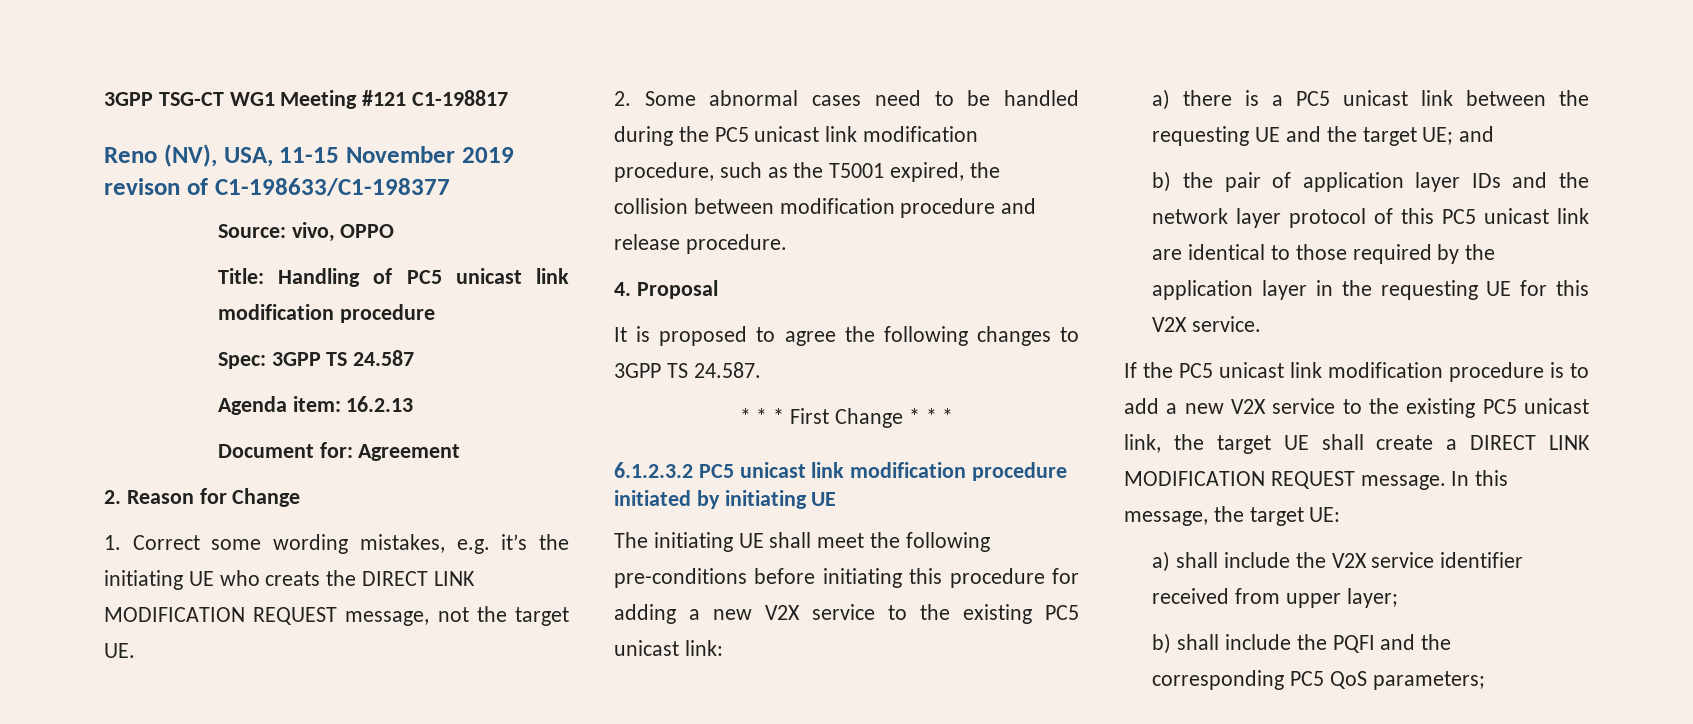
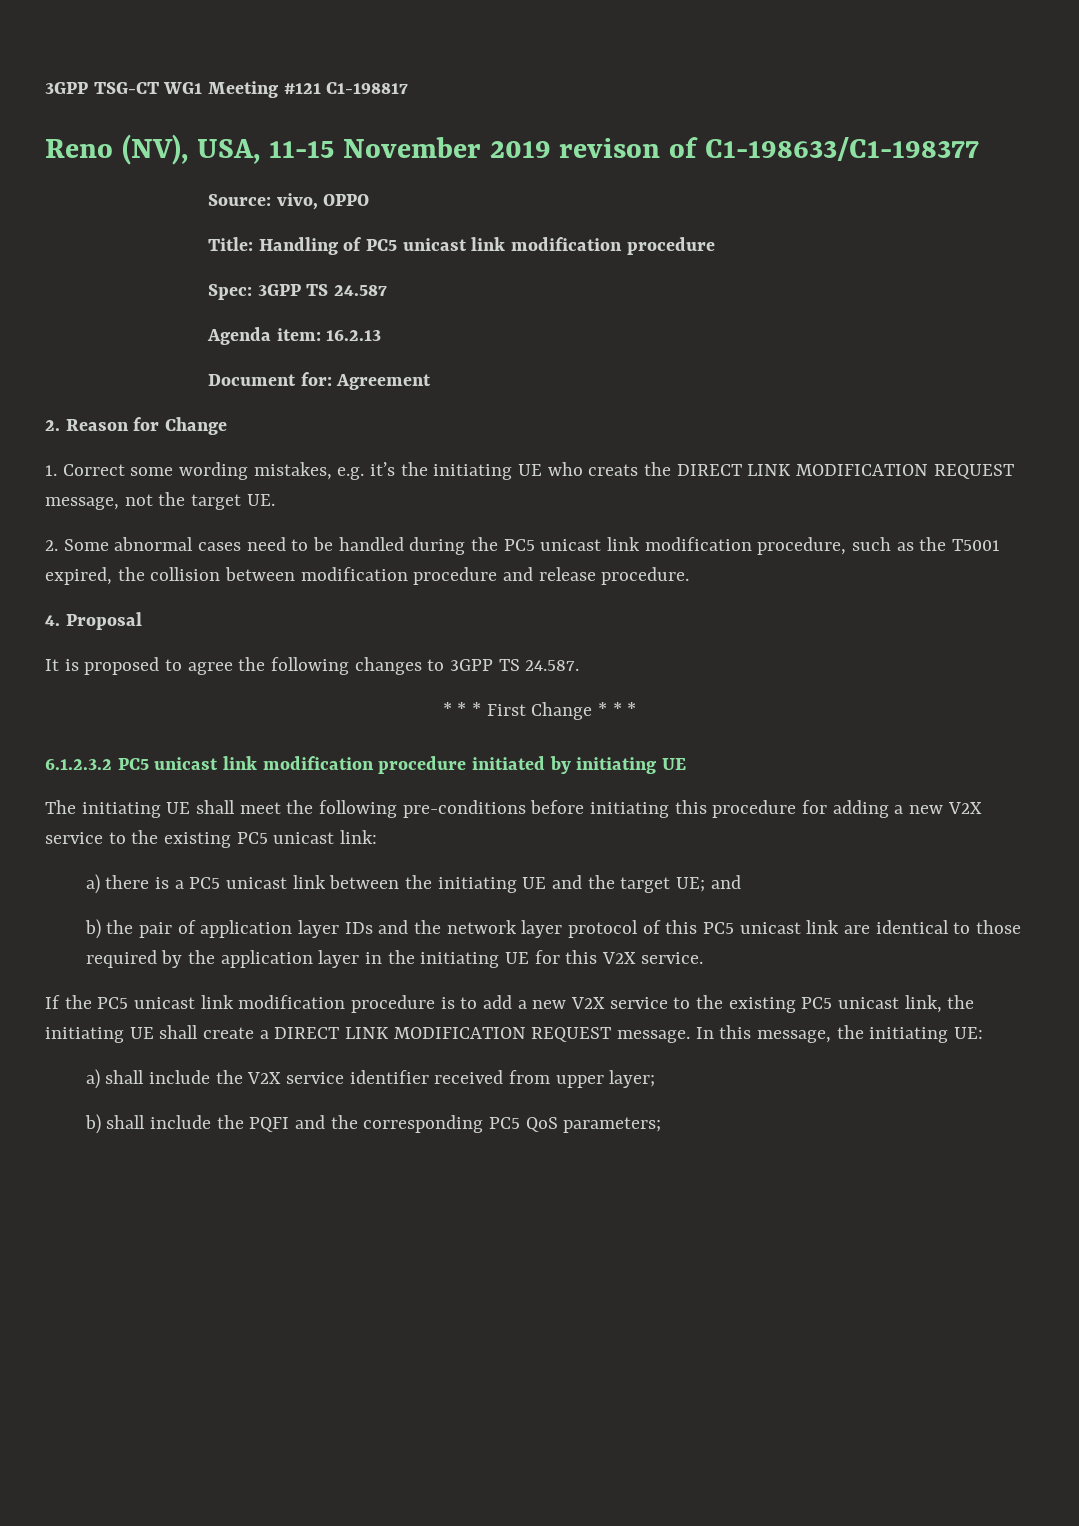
- a) there is a PC5 unicast link between the requesting UE and the target UE; and
+ a) there is a PC5 unicast link between the initiating UE and the target UE; and
- b) the pair of application layer IDs and the network layer protocol of this PC5 unicast link are identical to those required by the application layer in the requesting UE for this V2X service.
+ b) the pair of application layer IDs and the network layer protocol of this PC5 unicast link are identical to those required by the application layer in the initiating UE for this V2X service.
- If the PC5 unicast link modification procedure is to add a new V2X service to the existing PC5 unicast link, the target UE shall create a DIRECT LINK MODIFICATION REQUEST message.
+ If the PC5 unicast link modification procedure is to add a new V2X service to the existing PC5 unicast link, the initiating UE shall create a DIRECT LINK MODIFICATION REQUEST message.
- In this message, the target UE:
+ In this message, the initiating UE:

